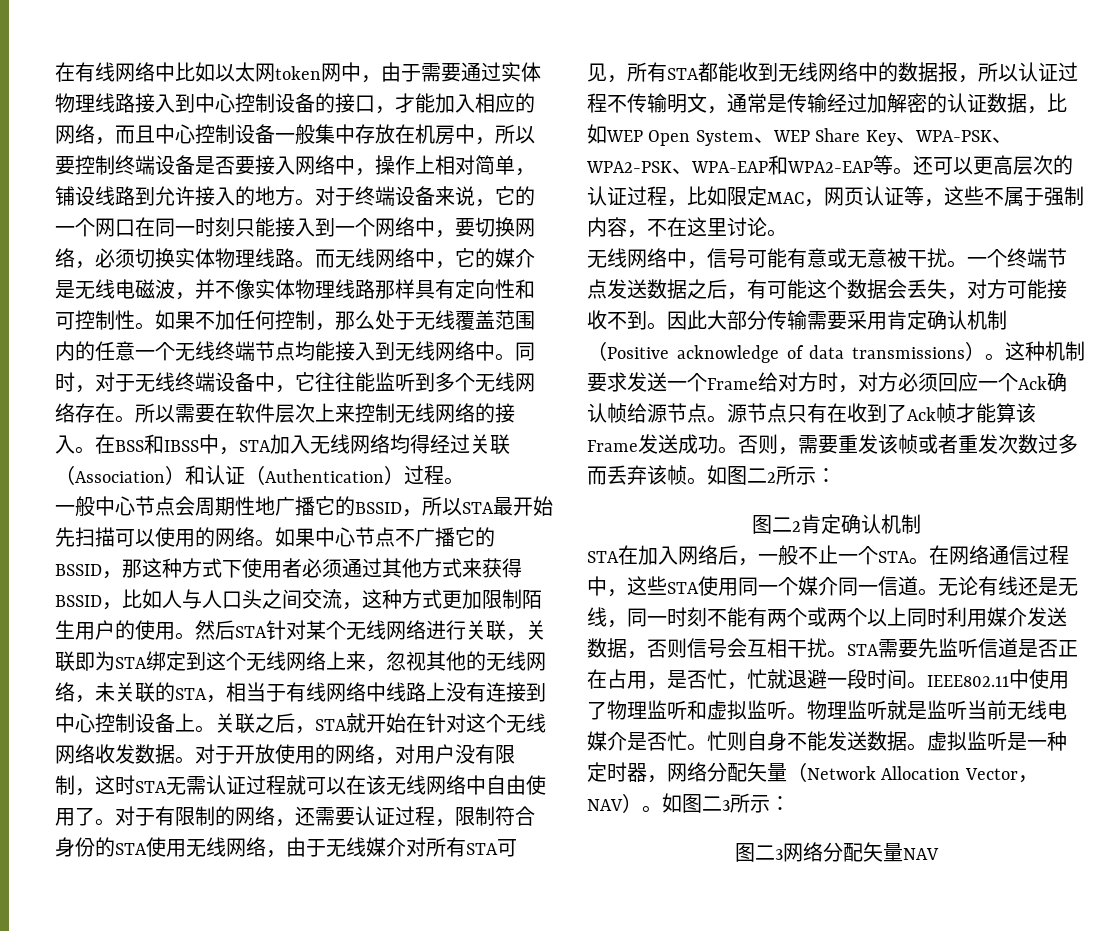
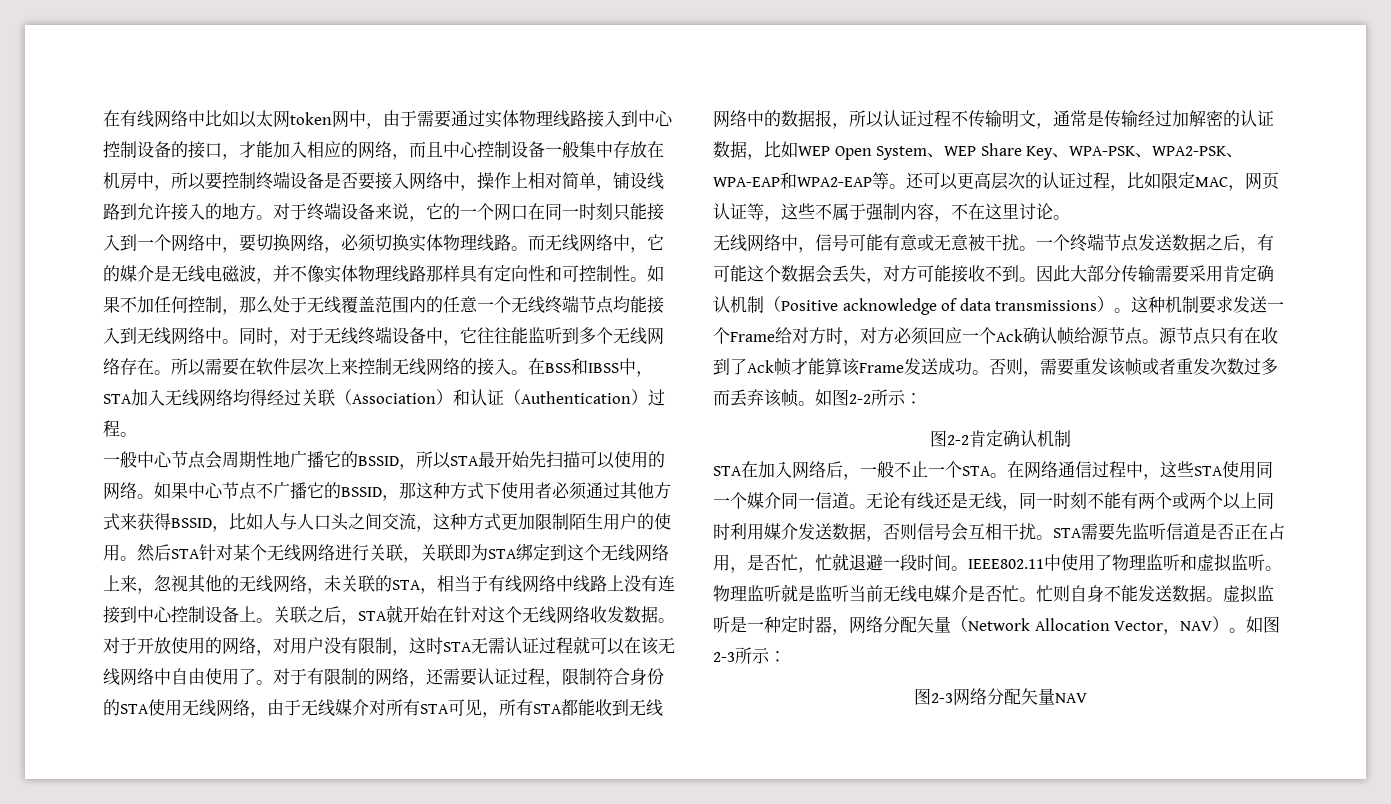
- 如图二2所示：
- 图二2肯定确认机制
+ 如图2-2所示：
+ 图2-2肯定确认机制
- 如图二3所示：
- 图二3网络分配矢量NAV
+ 如图2-3所示：
+ 图2-3网络分配矢量NAV

